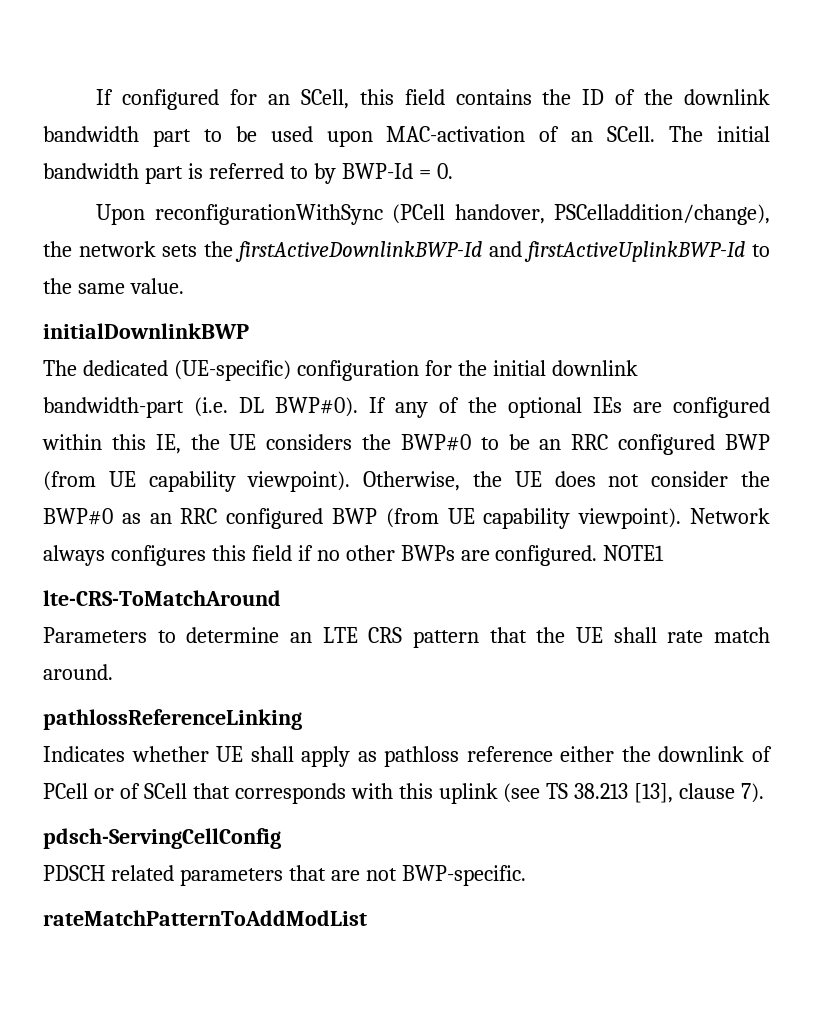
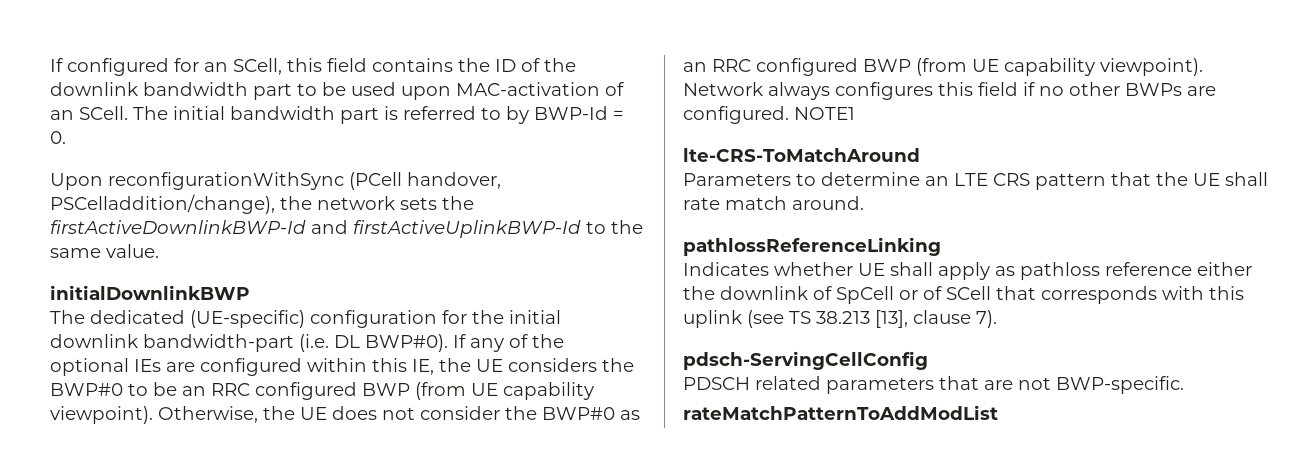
- Indicates whether UE shall apply as pathloss reference either the downlink of PCell or of SCell that corresponds with this uplink (see TS 38.213 [13], clause 7).
+ Indicates whether UE shall apply as pathloss reference either the downlink of SpCell or of SCell that corresponds with this uplink (see TS 38.213 [13], clause 7).

